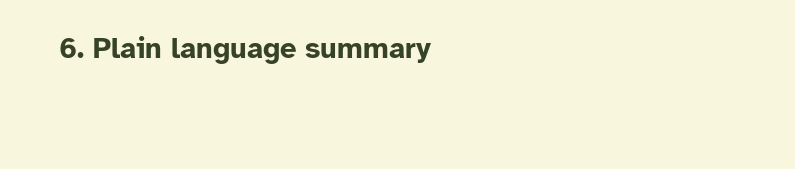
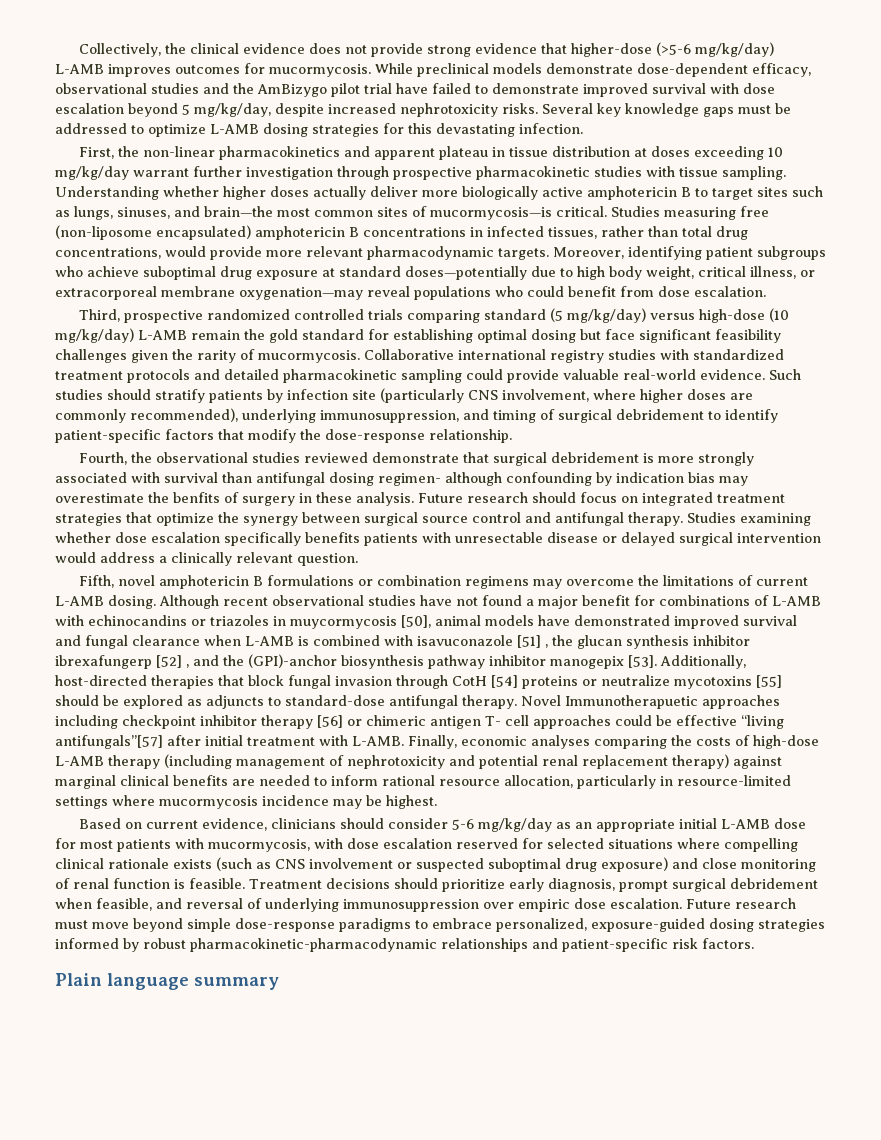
- 6. Plain language summary
+ Collectively, the clinical evidence does not provide strong evidence that higher-dose (>5-6 mg/kg/day) L-AMB improves outcomes for mucormycosis. While preclinical models demonstrate dose-dependent efficacy, observational studies and the AmBizygo pilot trial have failed to demonstrate improved survival with dose escalation beyond 5 mg/kg/day, despite increased nephrotoxicity risks. Several key knowledge gaps must be addressed to optimize L-AMB dosing strategies for this devastating infection.
+ First, the non-linear pharmacokinetics and apparent plateau in tissue distribution at doses exceeding 10 mg/kg/day warrant further investigation through prospective pharmacokinetic studies with tissue sampling. Understanding whether higher doses actually deliver more biologically active amphotericin B to target sites such as lungs, sinuses, and brain—the most common sites of mucormycosis—is critical. Studies measuring free (non-liposome encapsulated) amphotericin B concentrations in infected tissues, rather than total drug concentrations, would provide more relevant pharmacodynamic targets. Moreover, identifying patient subgroups who achieve suboptimal drug exposure at standard doses—potentially due to high body weight, critical illness, or extracorporeal membrane oxygenation—may reveal populations who could benefit from dose escalation.
+ Third, prospective randomized controlled trials comparing standard (5 mg/kg/day) versus high-dose (10 mg/kg/day) L-AMB remain the gold standard for establishing optimal dosing but face significant feasibility challenges given the rarity of mucormycosis. Collaborative international registry studies with standardized treatment protocols and detailed pharmacokinetic sampling could provide valuable real-world evidence. Such studies should stratify patients by infection site (particularly CNS involvement, where higher doses are commonly recommended), underlying immunosuppression, and timing of surgical debridement to identify patient-specific factors that modify the dose-response relationship.
+ Fourth, the observational studies reviewed demonstrate that surgical debridement is more strongly associated with survival than antifungal dosing regimen- although confounding by indication bias may overestimate the benfits of surgery in these analysis. Future research should focus on integrated treatment strategies that optimize the synergy between surgical source control and antifungal therapy. Studies examining whether dose escalation specifically benefits patients with unresectable disease or delayed surgical intervention would address a clinically relevant question.
+ Fifth, novel amphotericin B formulations or combination regimens may overcome the limitations of current L-AMB dosing. Although recent observational studies have not found a major benefit for combinations of L-AMB with echinocandins or triazoles in muycormycosis [50], animal models have demonstrated improved survival and fungal clearance when L-AMB is combined with isavuconazole [51] , the glucan synthesis inhibitor ibrexafungerp [52] , and the (GPI)-anchor biosynthesis pathway inhibitor manogepix [53]. Additionally, host-directed therapies that block fungal invasion through CotH [54] proteins or neutralize mycotoxins [55] should be explored as adjuncts to standard-dose antifungal therapy. Novel Immunotherapuetic approaches including checkpoint inhibitor therapy [56] or chimeric antigen T- cell approaches could be effective “living antifungals”[57] after initial treatment with L-AMB. Finally, economic analyses comparing the costs of high-dose L-AMB therapy (including management of nephrotoxicity and potential renal replacement therapy) against marginal clinical benefits are needed to inform rational resource allocation, particularly in resource-limited settings where mucormycosis incidence may be highest.
+ Based on current evidence, clinicians should consider 5-6 mg/kg/day as an appropriate initial L-AMB dose for most patients with mucormycosis, with dose escalation reserved for selected situations where compelling clinical rationale exists (such as CNS involvement or suspected suboptimal drug exposure) and close monitoring of renal function is feasible. Treatment decisions should prioritize early diagnosis, prompt surgical debridement when feasible, and reversal of underlying immunosuppression over empiric dose escalation. Future research must move beyond simple dose-response paradigms to embrace personalized, exposure-guided dosing strategies informed by robust pharmacokinetic-pharmacodynamic relationships and patient-specific risk factors.
+ Plain language summary

